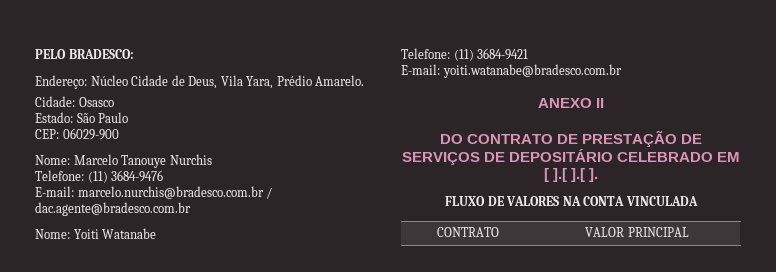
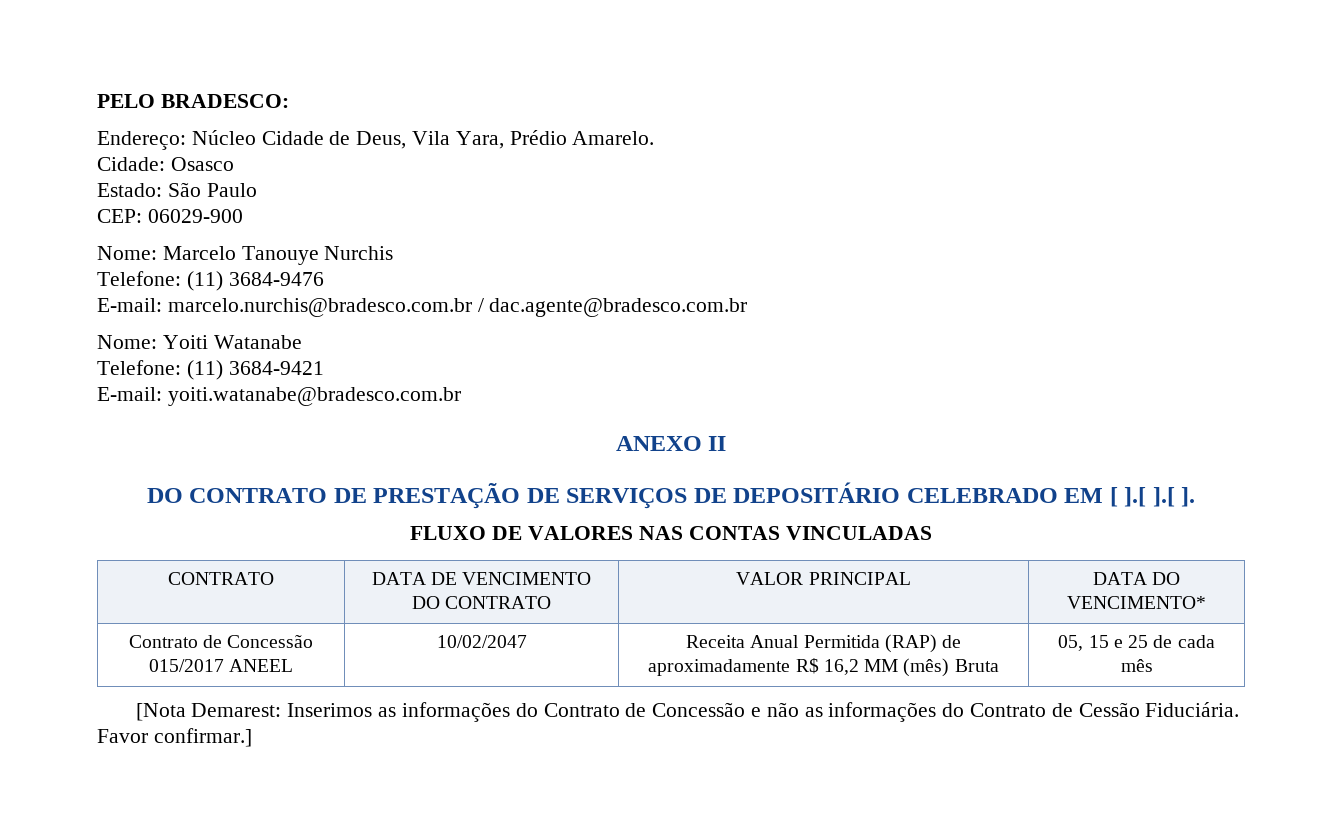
- FLUXO DE VALORES NA CONTA VINCULADA
- CONTRATO | VALOR PRINCIPAL
+ FLUXO DE VALORES NAS CONTAS VINCULADAS
+ CONTRATO | DATA DE VENCIMENTO DO CONTRATO | VALOR PRINCIPAL | DATA DO VENCIMENTO*
+ Contrato de Concessão 015/2017 ANEEL | 10/02/2047 | Receita Anual Permitida (RAP) de aproximadamente R$ 16,2 MM (mês) Bruta | 05, 15 e 25 de cada mês
+ [Nota Demarest: Inserimos as informações do Contrato de Concessão e não as informações do Contrato de Cessão Fiduciária. Favor confirmar.]

